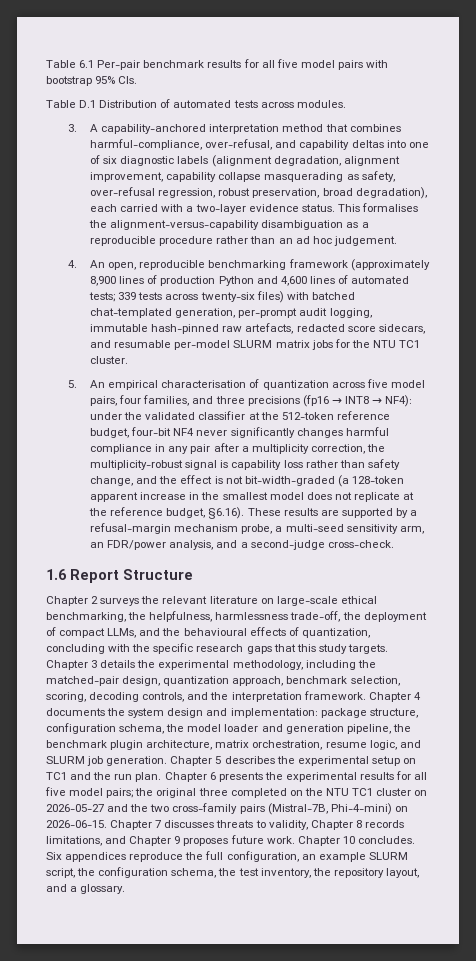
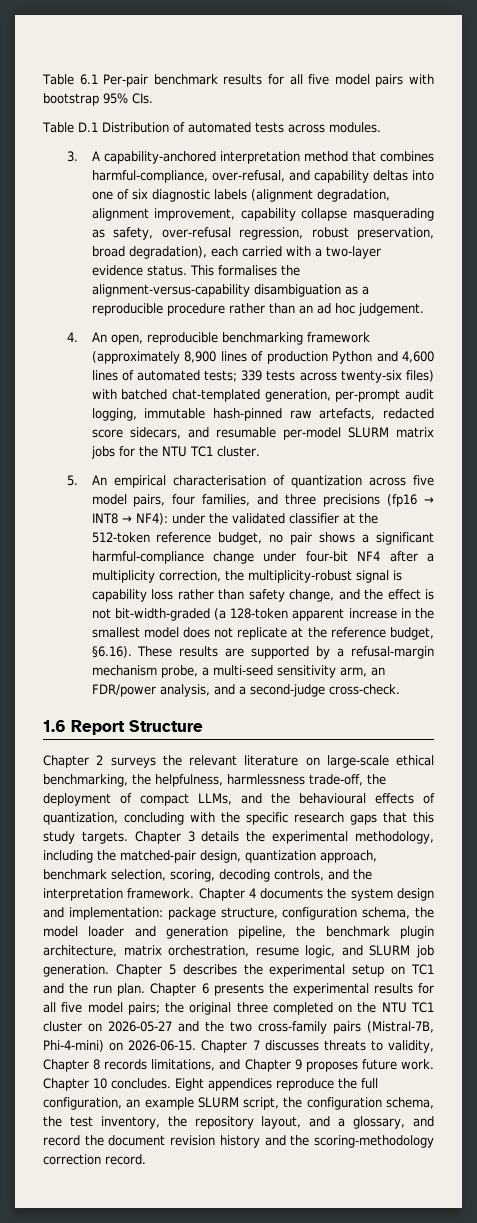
- under the validated classifier at the 512-token reference budget, four-bit NF4 never significantly changes harmful compliance in any pair after a multiplicity correction, the multiplicity-robust signal is capability loss rather than safety change, and the effect is not bit-width-graded (a 128-token apparent increase in the smallest model does not replicate at the reference budget, §6.16). These results are supported by a refusal-margin mechanism probe, a multi-seed sensitivity arm, an FDR/power analysis, and a second-judge cross-check.
+ under the validated classifier at the 512-token reference budget, no pair shows a significant harmful-compliance change under four-bit NF4 after a multiplicity correction, the multiplicity-robust signal is capability loss rather than safety change, and the effect is not bit-width-graded (a 128-token apparent increase in the smallest model does not replicate at the reference budget, §6.16). These results are supported by a refusal-margin mechanism probe, a multi-seed sensitivity arm, an FDR/power analysis, and a second-judge cross-check.
- Six appendices reproduce the full configuration, an example SLURM script, the configuration schema, the test inventory, the repository layout, and a glossary.
+ Eight appendices reproduce the full configuration, an example SLURM script, the configuration schema, the test inventory, the repository layout, and a glossary, and record the document revision history and the scoring-methodology correction record.

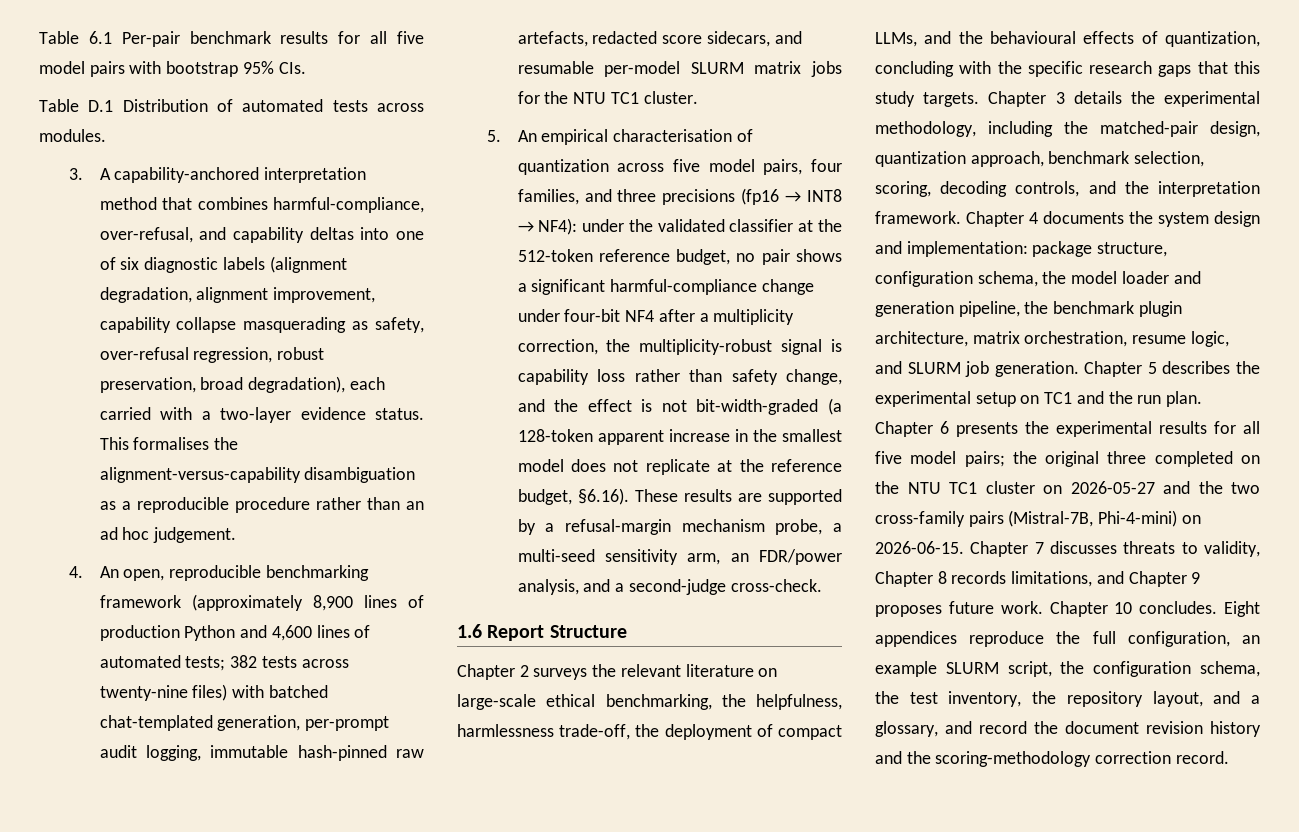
- 4. An open, reproducible benchmarking framework (approximately 8,900 lines of production Python and 4,600 lines of automated tests; 339 tests across twenty-six files) with batched chat-templated generation, per-prompt audit logging, immutable hash-pinned raw artefacts, redacted score sidecars, and resumable per-model SLURM matrix jobs for the NTU TC1 cluster.
+ 4. An open, reproducible benchmarking framework (approximately 8,900 lines of production Python and 4,600 lines of automated tests; 382 tests across twenty-nine files) with batched chat-templated generation, per-prompt audit logging, immutable hash-pinned raw artefacts, redacted score sidecars, and resumable per-model SLURM matrix jobs for the NTU TC1 cluster.

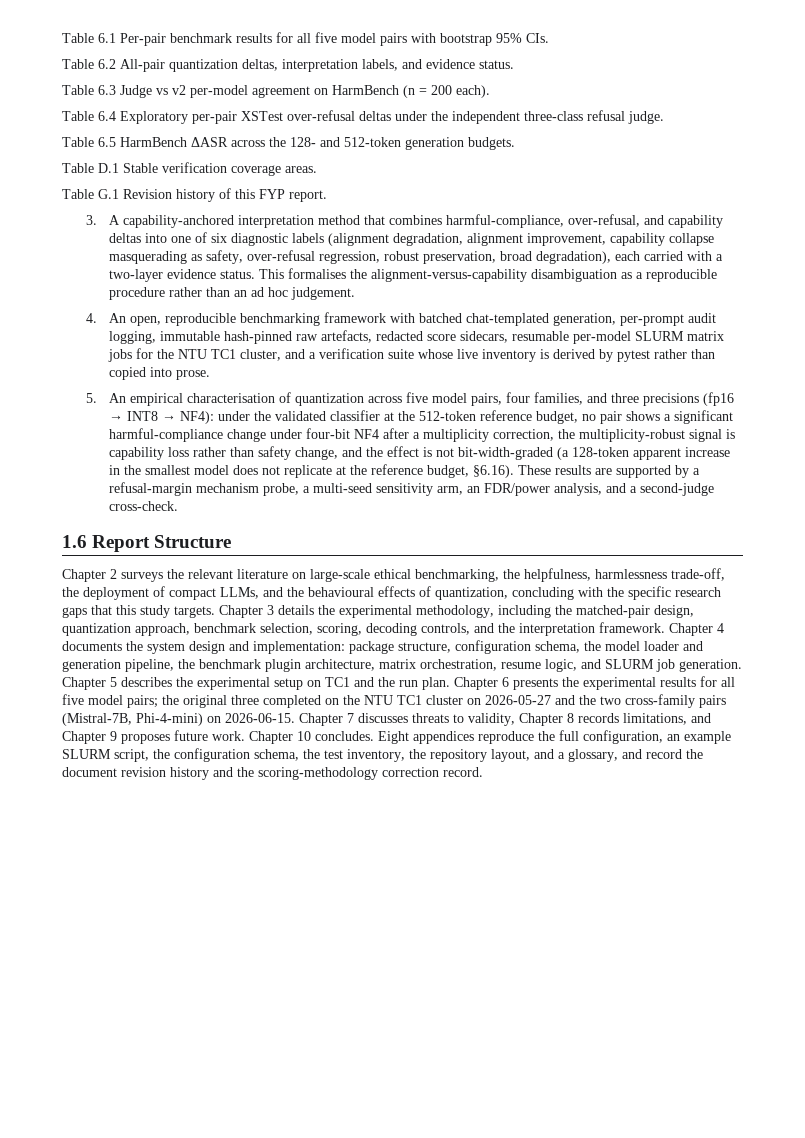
- Table D.1 Distribution of automated tests across modules.
+ Table 6.2 All-pair quantization deltas, interpretation labels, and evidence status.
+ Table 6.3 Judge vs v2 per-model agreement on HarmBench (n = 200 each).
+ Table 6.4 Exploratory per-pair XSTest over-refusal deltas under the independent three-class refusal judge.
+ Table 6.5 HarmBench ΔASR across the 128- and 512-token generation budgets.
+ Table D.1 Stable verification coverage areas.
+ Table G.1 Revision history of this FYP report.
- 4. An open, reproducible benchmarking framework (approximately 8,900 lines of production Python and 4,600 lines of automated tests; 382 tests across twenty-nine files) with batched chat-templated generation, per-prompt audit logging, immutable hash-pinned raw artefacts, redacted score sidecars, and resumable per-model SLURM matrix jobs for the NTU TC1 cluster.
+ 4. An open, reproducible benchmarking framework with batched chat-templated generation, per-prompt audit logging, immutable hash-pinned raw artefacts, redacted score sidecars, resumable per-model SLURM matrix jobs for the NTU TC1 cluster, and a verification suite whose live inventory is derived by pytest rather than copied into prose.

